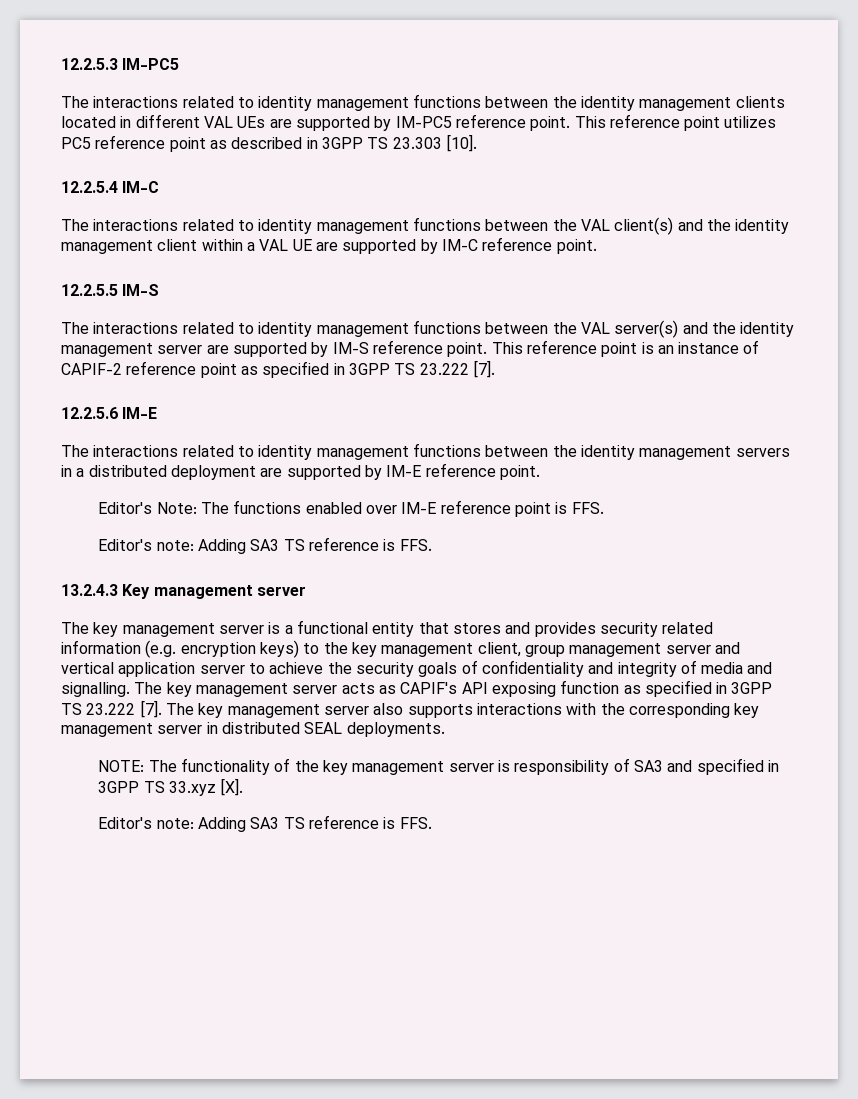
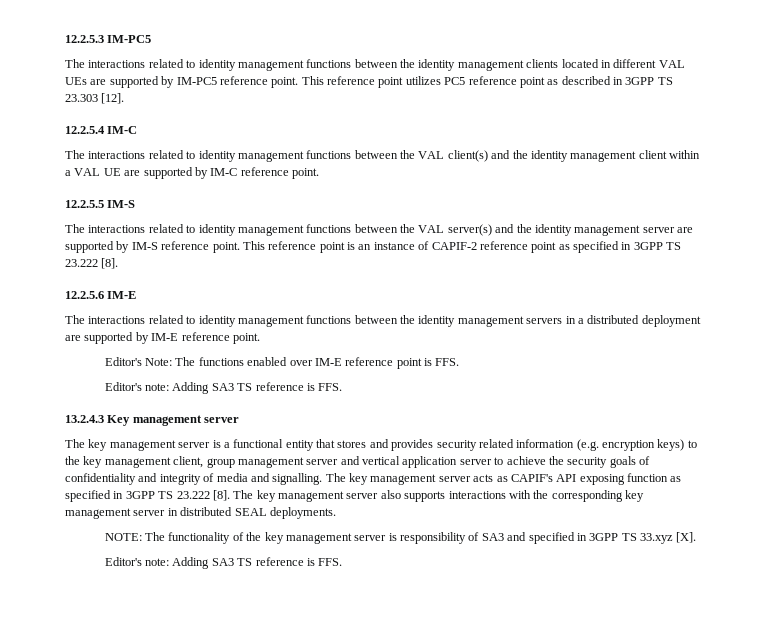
- This reference point utilizes PC5 reference point as described in 3GPP TS 23.303 [10].
+ This reference point utilizes PC5 reference point as described in 3GPP TS 23.303 [12].
- This reference point is an instance of CAPIF-2 reference point as specified in 3GPP TS 23.222 [7].
+ This reference point is an instance of CAPIF-2 reference point as specified in 3GPP TS 23.222 [8].
- The key management server acts as CAPIF's API exposing function as specified in 3GPP TS 23.222 [7].
+ The key management server acts as CAPIF's API exposing function as specified in 3GPP TS 23.222 [8].

